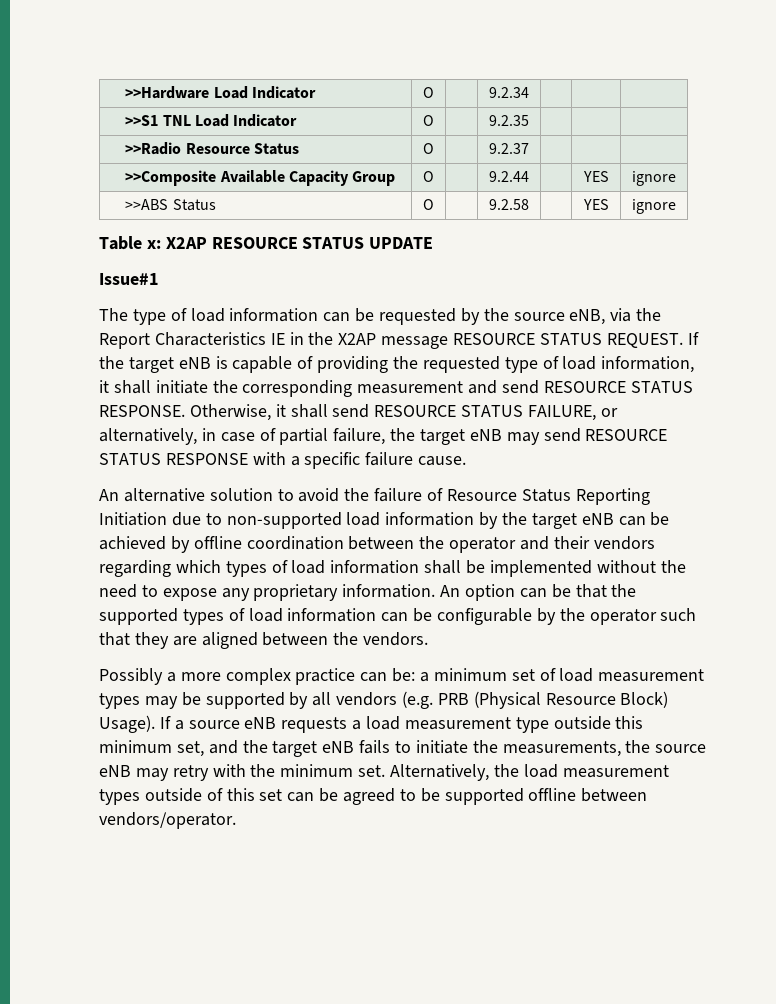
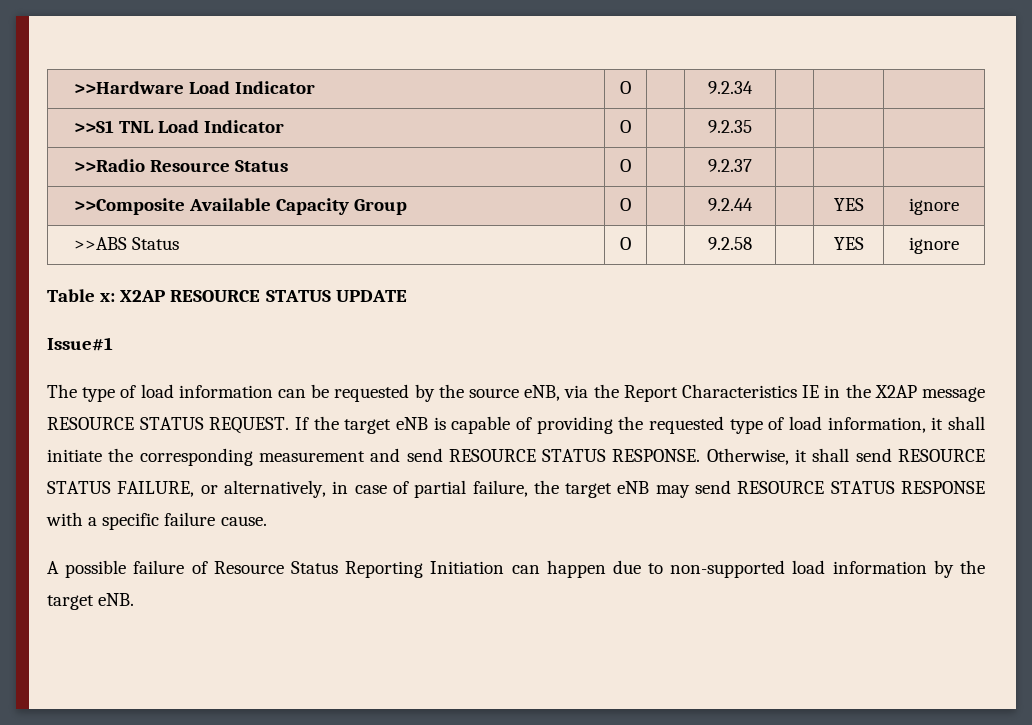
- An alternative solution to avoid the failure of Resource Status Reporting Initiation due to non-supported load information by the target eNB can be achieved by offline coordination between the operator and their vendors regarding which types of load information shall be implemented without the need to expose any proprietary information. An option can be that the supported types of load information can be configurable by the operator such that they are aligned between the vendors.
- Possibly a more complex practice can be: a minimum set of load measurement types may be supported by all vendors (e.g. PRB (Physical Resource Block) Usage). If a source eNB requests a load measurement type outside this minimum set, and the target eNB fails to initiate the measurements, the source eNB may retry with the minimum set. Alternatively, the load measurement types outside of this set can be agreed to be supported offline between vendors/operator.
+ A possible failure of Resource Status Reporting Initiation can happen due to non-supported load information by the target eNB.

